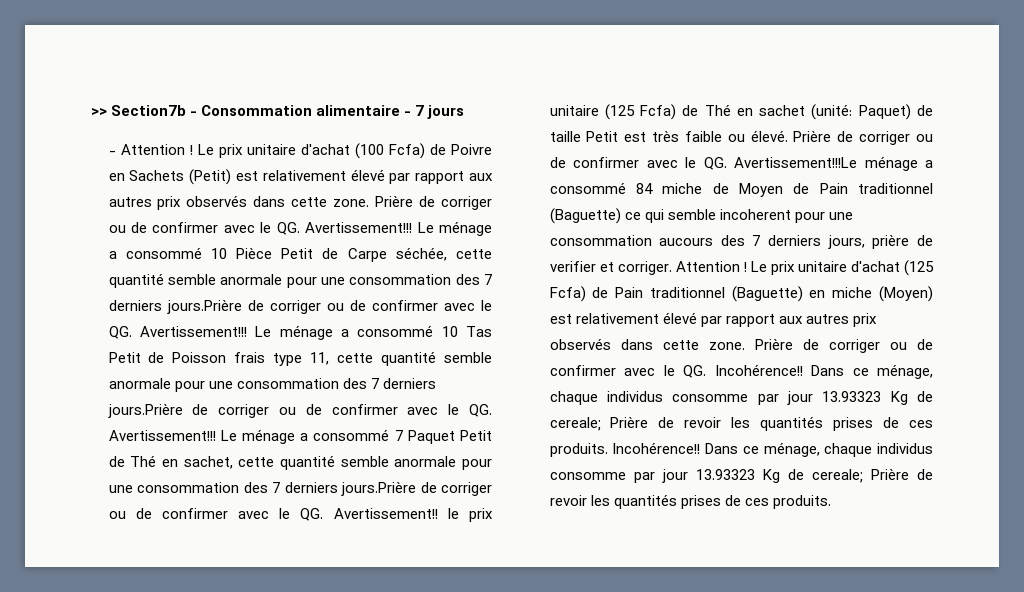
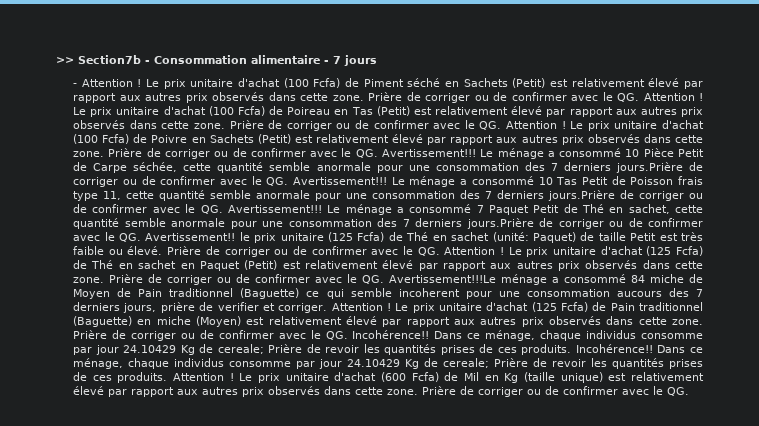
- Le prix unitaire d'achat (100 Fcfa) de Poivre en Sachets (Petit) est relativement élevé par rapport aux autres prix observés dans cette zone.
+ Le prix unitaire d'achat (100 Fcfa) de Piment séché en Sachets (Petit) est relativement élevé par rapport aux autres prix observés dans cette zone. Prière de corriger ou de confirmer avec le QG. Attention ! Le prix unitaire d'achat (100 Fcfa) de Poireau en Tas (Petit) est relativement élevé par rapport aux autres prix observés dans cette zone. Prière de corriger ou de confirmer avec le QG. Attention ! Le prix unitaire d'achat (100 Fcfa) de Poivre en Sachets (Petit) est relativement élevé par rapport aux autres prix observés dans cette zone.
- Prière de corriger ou de confirmer avec le QG. Avertissement!!!Le ménage a consommé 84 miche de Moyen de Pain traditionnel (Baguette) ce qui semble incoherent pour une consommation aucours des 7 derniers jours, prière de verifier et corriger.
+ Prière de corriger ou de confirmer avec le QG. Attention ! Le prix unitaire d'achat (125 Fcfa) de Thé en sachet en Paquet (Petit) est relativement élevé par rapport aux autres prix observés dans cette zone. Prière de corriger ou de confirmer avec le QG. Avertissement!!!Le ménage a consommé 84 miche de Moyen de Pain traditionnel (Baguette) ce qui semble incoherent pour une consommation aucours des 7 derniers jours, prière de verifier et corriger.
- Prière de corriger ou de confirmer avec le QG. Incohérence!! Dans ce ménage, chaque individus consomme par jour 13.93323 Kg de cereale; Prière de revoir les quantités prises de ces produits. Incohérence!! Dans ce ménage, chaque individus consomme par jour 13.93323 Kg de cereale; Prière de revoir les quantités prises de ces produits.
+ Prière de corriger ou de confirmer avec le QG. Incohérence!! Dans ce ménage, chaque individus consomme par jour 24.10429 Kg de cereale; Prière de revoir les quantités prises de ces produits. Incohérence!! Dans ce ménage, chaque individus consomme par jour 24.10429 Kg de cereale; Prière de revoir les quantités prises de ces produits.
+ Attention ! Le prix unitaire d'achat (600 Fcfa) de Mil en Kg (taille unique) est relativement élevé par rapport aux autres prix observés dans cette zone. Prière de corriger ou de confirmer avec le QG.

